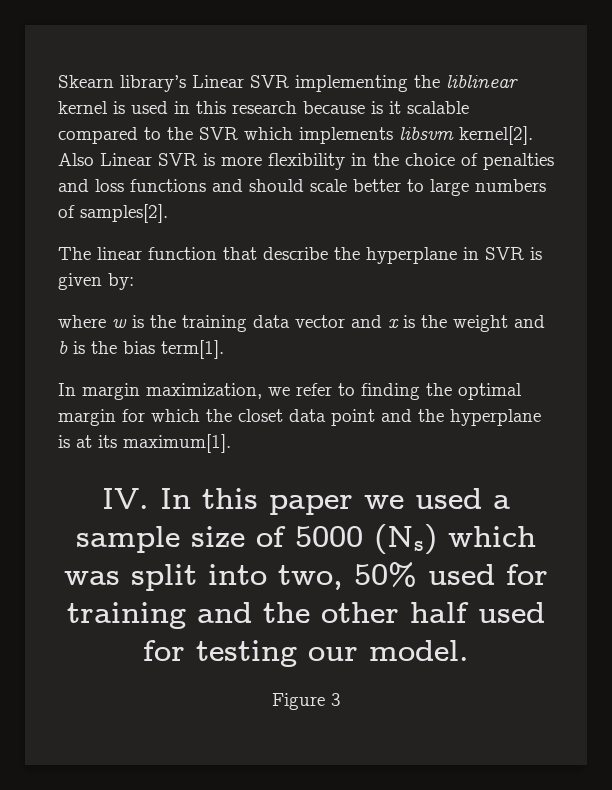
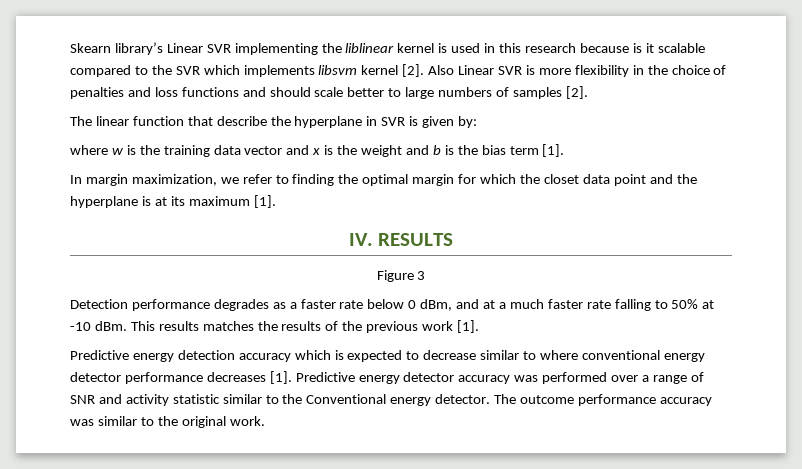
- Skearn library’s Linear SVR implementing the liblinear kernel is used in this research because is it scalable compared to the SVR which implements libsvm kernel[2].
+ Skearn library’s Linear SVR implementing the liblinear kernel is used in this research because is it scalable compared to the SVR which implements libsvm kernel [2].
- Also Linear SVR is more flexibility in the choice of penalties and loss functions and should scale better to large numbers of samples[2].
+ Also Linear SVR is more flexibility in the choice of penalties and loss functions and should scale better to large numbers of samples [2].
- where w is the training data vector and x is the weight and b is the bias term[1].
+ where w is the training data vector and x is the weight and b is the bias term [1].
- In margin maximization, we refer to finding the optimal margin for which the closet data point and the hyperplane is at its maximum[1].
+ In margin maximization, we refer to finding the optimal margin for which the closet data point and the hyperplane is at its maximum [1].
- IV. In this paper we used a sample size of 5000 (Ns) which was split into two, 50% used for training and the other half used for testing our model.
+ IV. RESULTS
  Figure 3
+ Detection performance degrades as a faster rate below 0 dBm, and at a much faster rate falling to 50% at -10 dBm. This results matches the results of the previous work [1].
+ Predictive energy detection accuracy which is expected to decrease similar to where conventional energy detector performance decreases [1]. Predictive energy detector accuracy was performed over a range of SNR and activity statistic similar to the Conventional energy detector. The outcome performance accuracy was similar to the original work.

